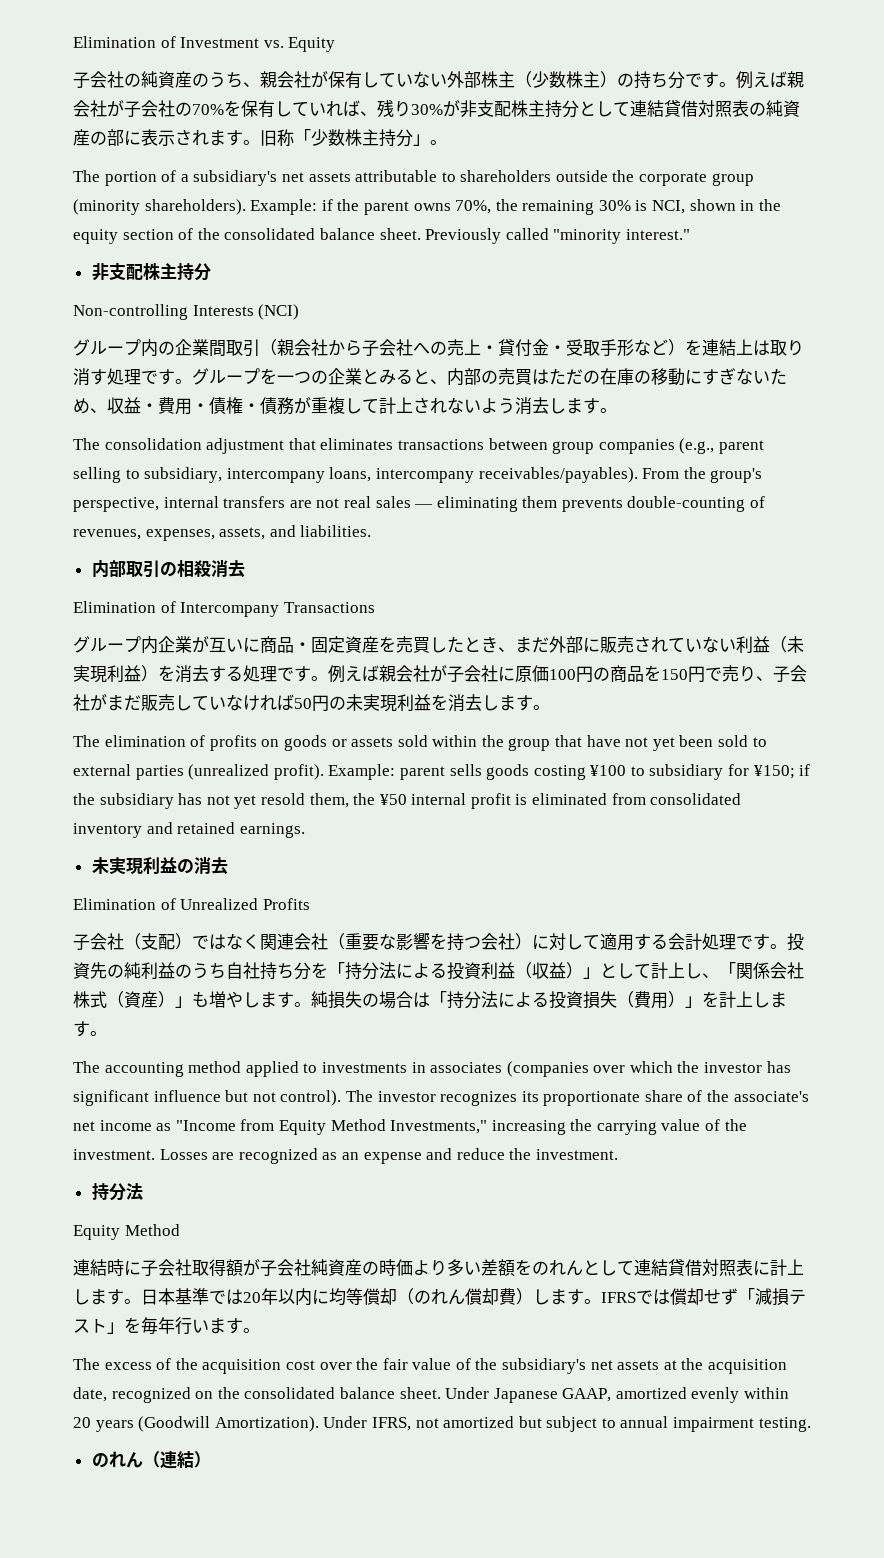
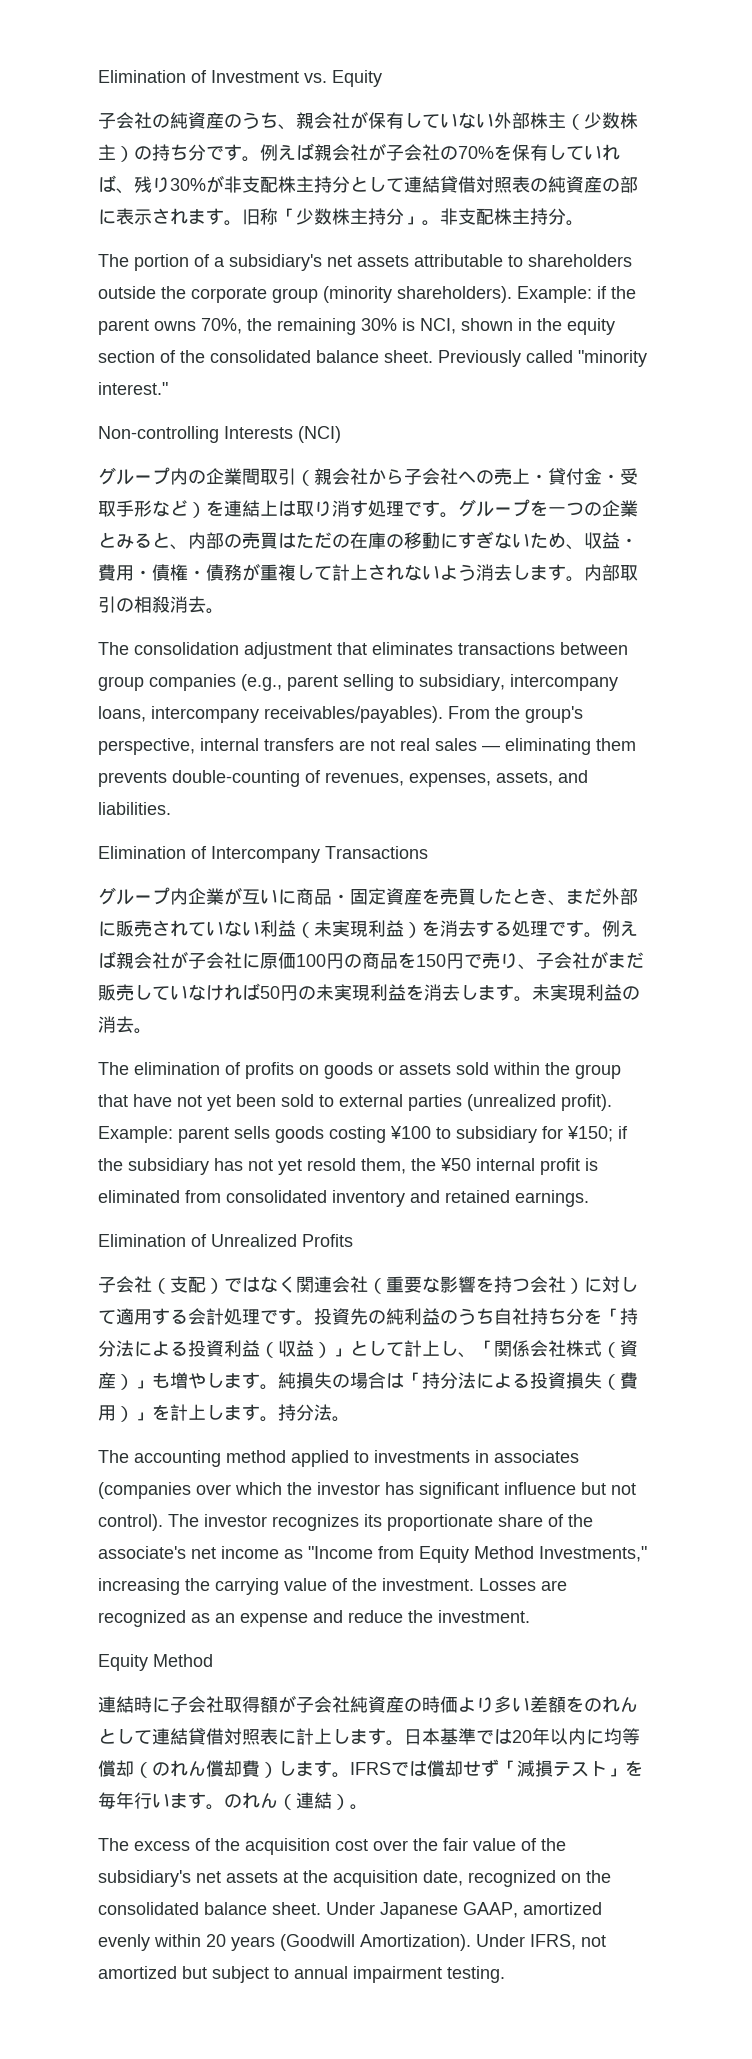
+ 非支配株主持分。
  Previously called "minority interest."
- 非支配株主持分
+ 内部取引の相殺消去。
- 内部取引の相殺消去
+ 未実現利益の消去。
- 未実現利益の消去
+ 持分法。
  Losses are recognized as an expense and reduce the investment.
- 持分法
+ のれん（連結）。
- のれん（連結）

